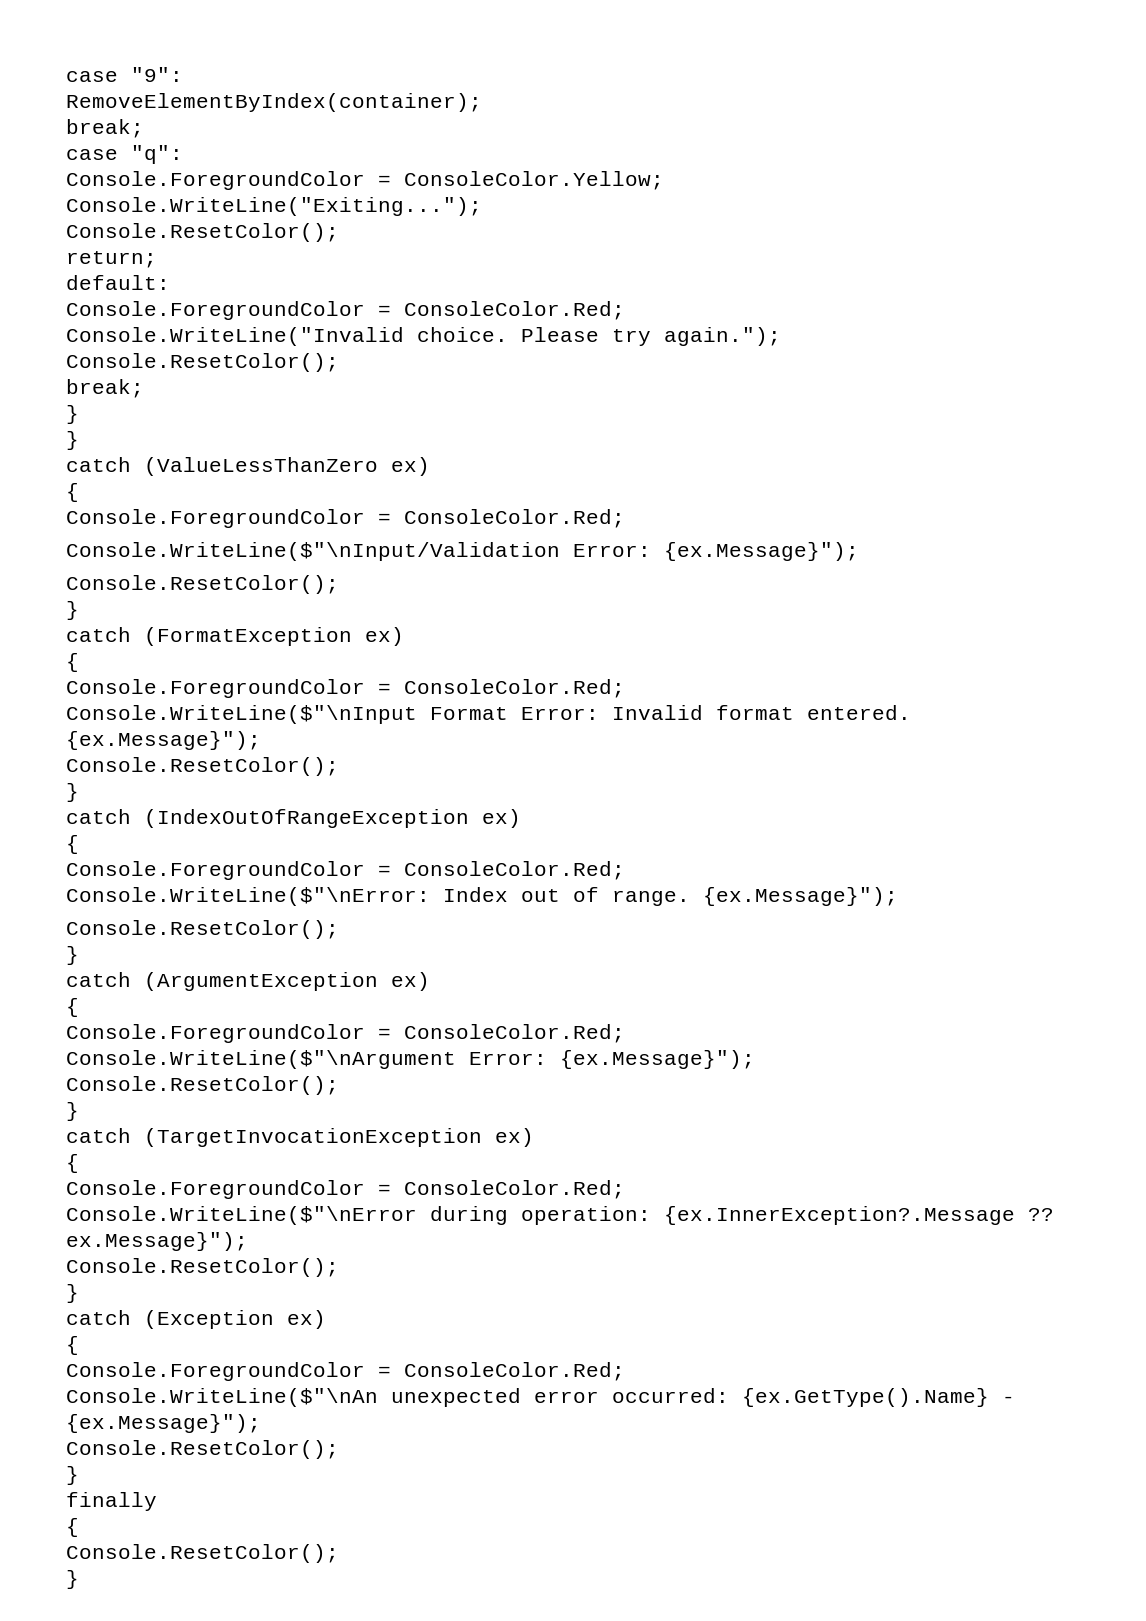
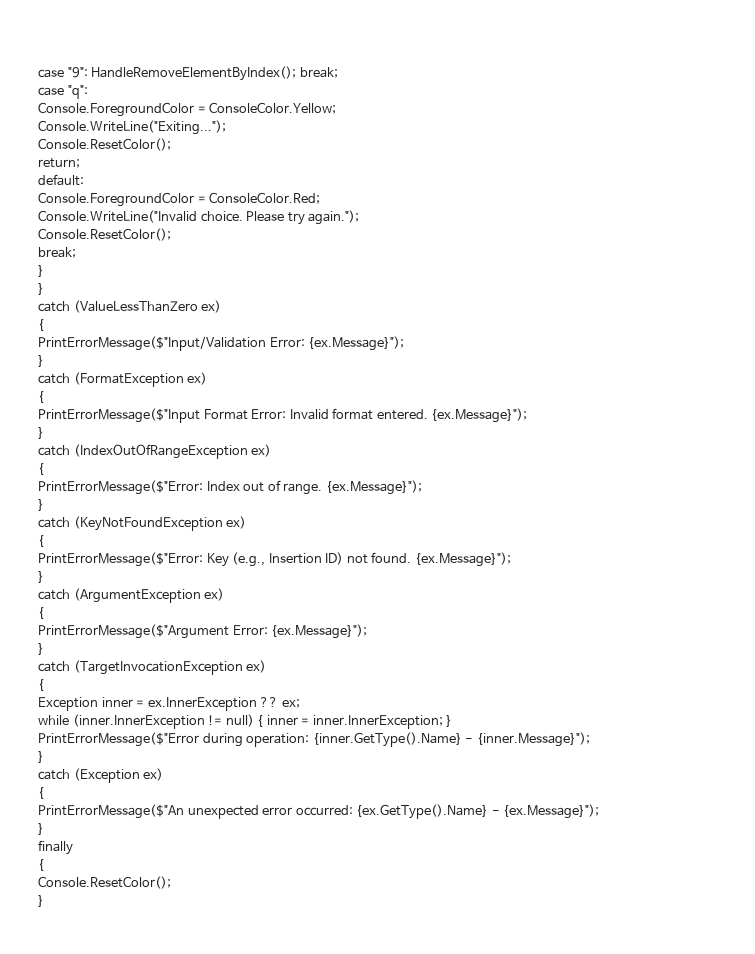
- case "9":
- RemoveElementByIndex(container);
- break;
+ case "9": HandleRemoveElementByIndex(); break;
  catch (ValueLessThanZero ex)
  {
- Console.ForegroundColor = ConsoleColor.Red;
- Console.WriteLine($"\nInput/Validation Error: {ex.Message}");
- Console.ResetColor();
+ PrintErrorMessage($"Input/Validation Error: {ex.Message}");
  catch (FormatException ex)
  {
- Console.ForegroundColor = ConsoleColor.Red;
- Console.WriteLine($"\nInput Format Error: Invalid format entered. {ex.Message}");
- Console.ResetColor();
+ PrintErrorMessage($"Input Format Error: Invalid format entered. {ex.Message}");
  catch (IndexOutOfRangeException ex)
  {
- Console.ForegroundColor = ConsoleColor.Red;
- Console.WriteLine($"\nError: Index out of range. {ex.Message}");
- Console.ResetColor();
+ PrintErrorMessage($"Error: Index out of range. {ex.Message}");
+ }
+ catch (KeyNotFoundException ex)
+ {
+ PrintErrorMessage($"Error: Key (e.g., Insertion ID) not found. {ex.Message}");
  catch (ArgumentException ex)
  {
- Console.ForegroundColor = ConsoleColor.Red;
- Console.WriteLine($"\nArgument Error: {ex.Message}");
- Console.ResetColor();
+ PrintErrorMessage($"Argument Error: {ex.Message}");
  catch (TargetInvocationException ex)
  {
- Console.ForegroundColor = ConsoleColor.Red;
- Console.WriteLine($"\nError during operation: {ex.InnerException?.Message ?? ex.Message}");
- Console.ResetColor();
+ Exception inner = ex.InnerException ?? ex;
+ while (inner.InnerException != null) { inner = inner.InnerException; }
+ PrintErrorMessage($"Error during operation: {inner.GetType().Name} - {inner.Message}");
  catch (Exception ex)
  {
- Console.ForegroundColor = ConsoleColor.Red;
- Console.WriteLine($"\nAn unexpected error occurred: {ex.GetType().Name} - {ex.Message}");
- Console.ResetColor();
+ PrintErrorMessage($"An unexpected error occurred: {ex.GetType().Name} - {ex.Message}");

